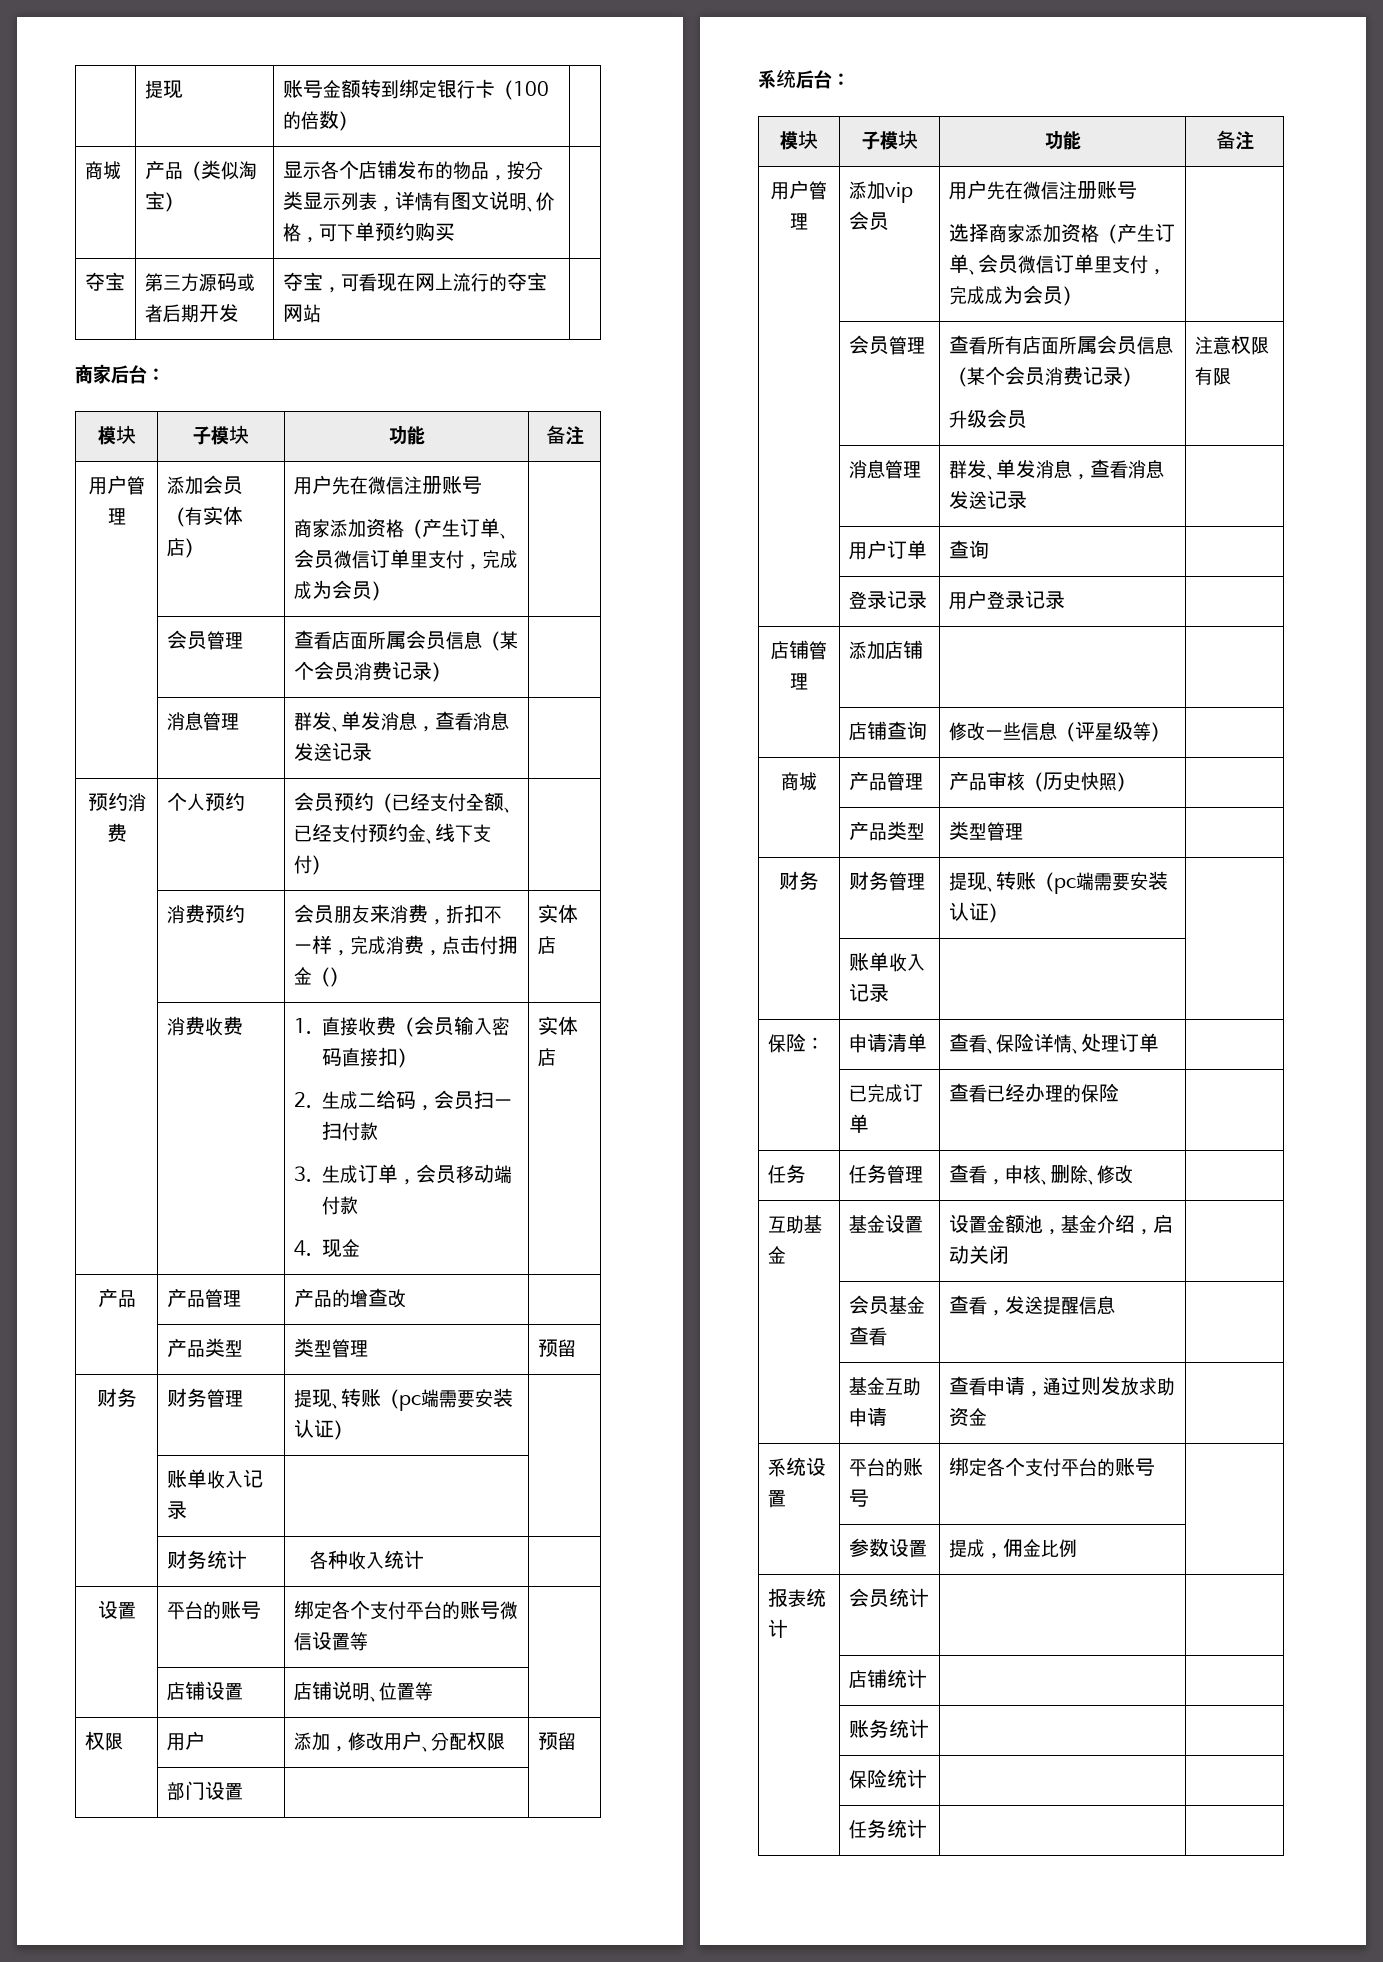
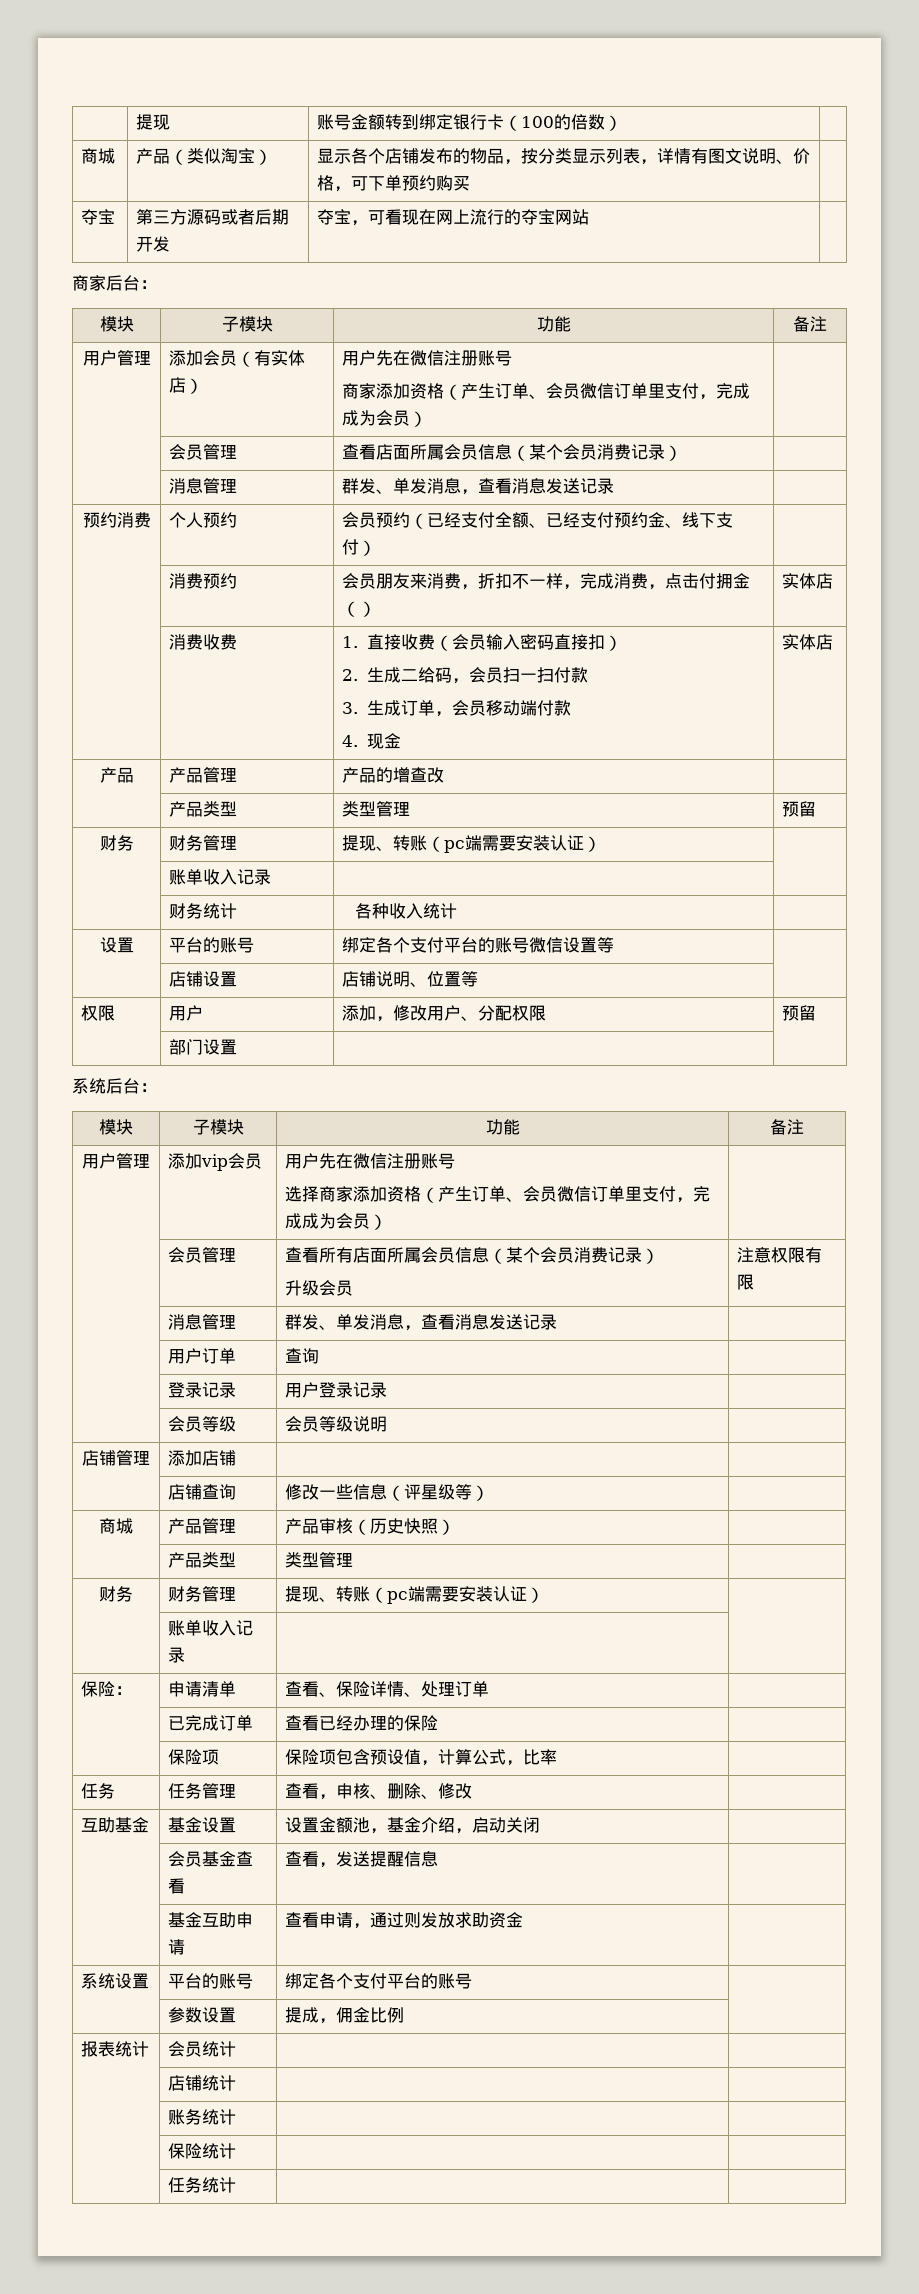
+ | 会员等级 | 会员等级说明 |
+ | 保险项 | 保险项包含预设值，计算公式，比率 |

